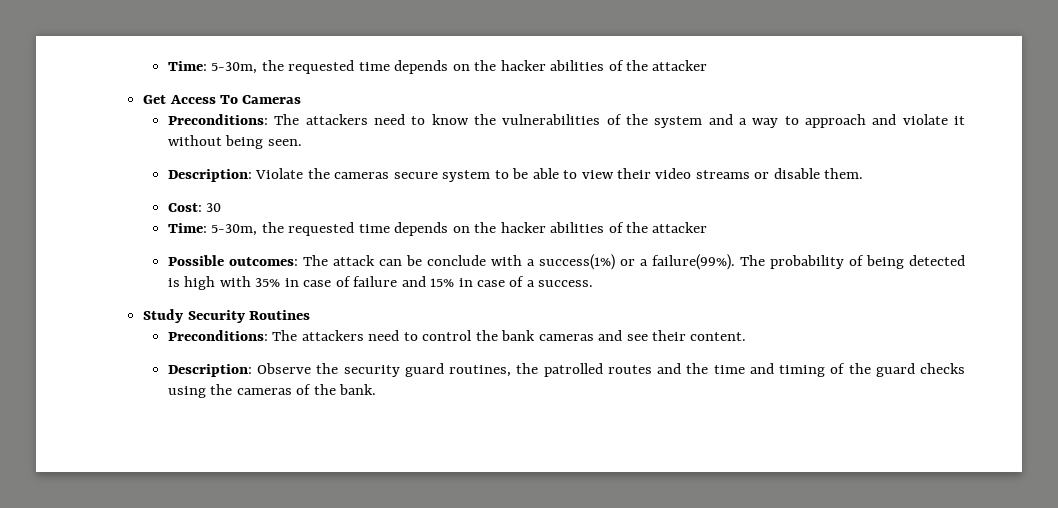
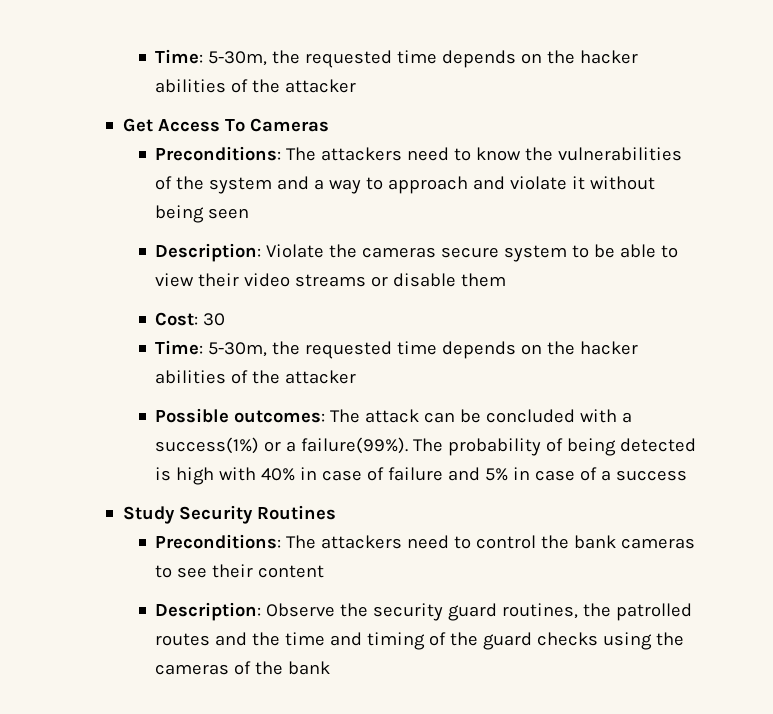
- Preconditions: The attackers need to know the vulnerabilities of the system and a way to approach and violate it without being seen.
+ Preconditions: The attackers need to know the vulnerabilities of the system and a way to approach and violate it without being seen
- Description: Violate the cameras secure system to be able to view their video streams or disable them.
+ Description: Violate the cameras secure system to be able to view their video streams or disable them
- Possible outcomes: The attack can be conclude with a success(1%) or a failure(99%).
+ Possible outcomes: The attack can be concluded with a success(1%) or a failure(99%).
- The probability of being detected is high with 35% in case of failure and 15% in case of a success.
+ The probability of being detected is high with 40% in case of failure and 5% in case of a success
- Preconditions: The attackers need to control the bank cameras and see their content.
+ Preconditions: The attackers need to control the bank cameras to see their content
- Description: Observe the security guard routines, the patrolled routes and the time and timing of the guard checks using the cameras of the bank.
+ Description: Observe the security guard routines, the patrolled routes and the time and timing of the guard checks using the cameras of the bank

